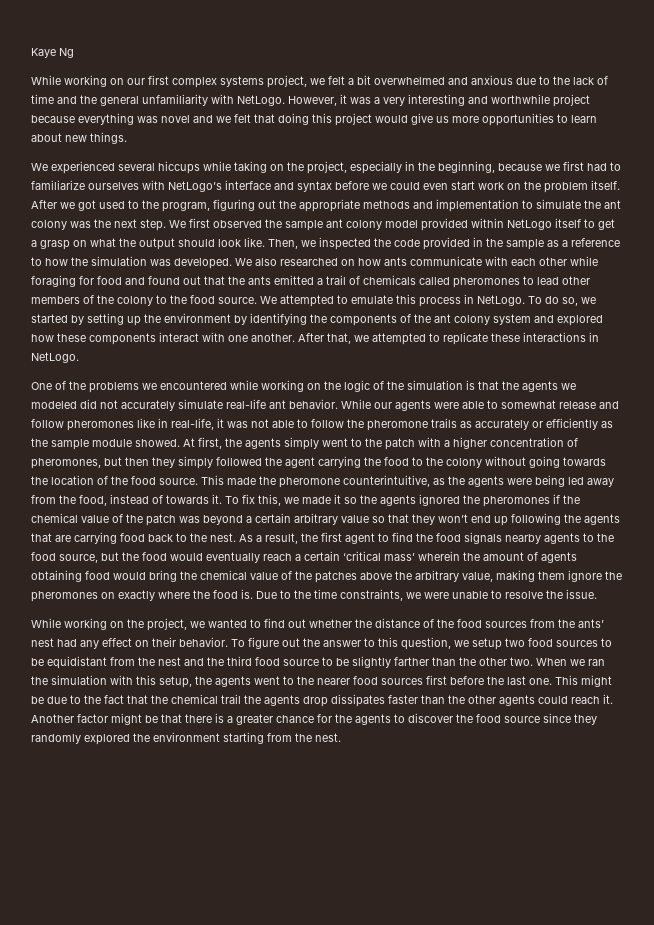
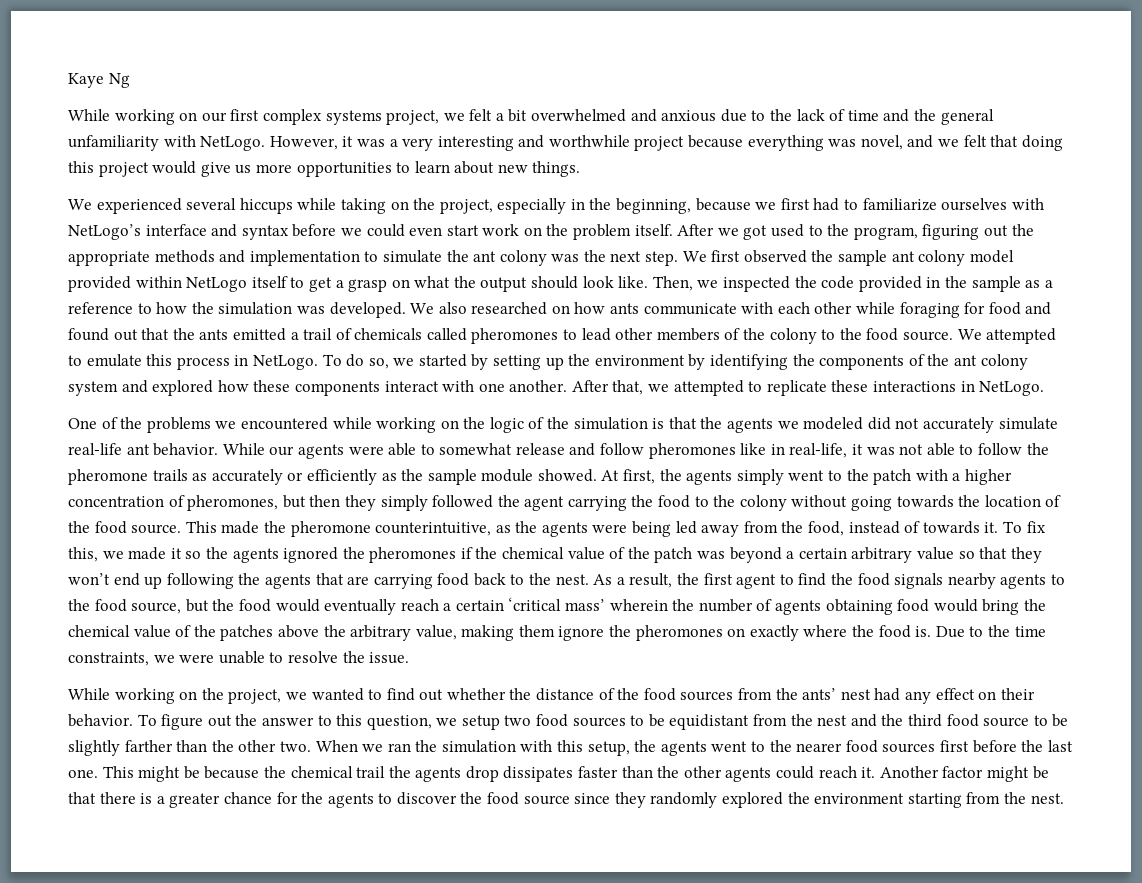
- However, it was a very interesting and worthwhile project because everything was novel and we felt that doing this project would give us more opportunities to learn about new things.
+ However, it was a very interesting and worthwhile project because everything was novel, and we felt that doing this project would give us more opportunities to learn about new things.
- As a result, the first agent to find the food signals nearby agents to the food source, but the food would eventually reach a certain ‘critical mass’ wherein the amount of agents obtaining food would bring the chemical value of the patches above the arbitrary value, making them ignore the pheromones on exactly where the food is.
+ As a result, the first agent to find the food signals nearby agents to the food source, but the food would eventually reach a certain ‘critical mass’ wherein the number of agents obtaining food would bring the chemical value of the patches above the arbitrary value, making them ignore the pheromones on exactly where the food is.
- This might be due to the fact that the chemical trail the agents drop dissipates faster than the other agents could reach it.
+ This might be because the chemical trail the agents drop dissipates faster than the other agents could reach it.

